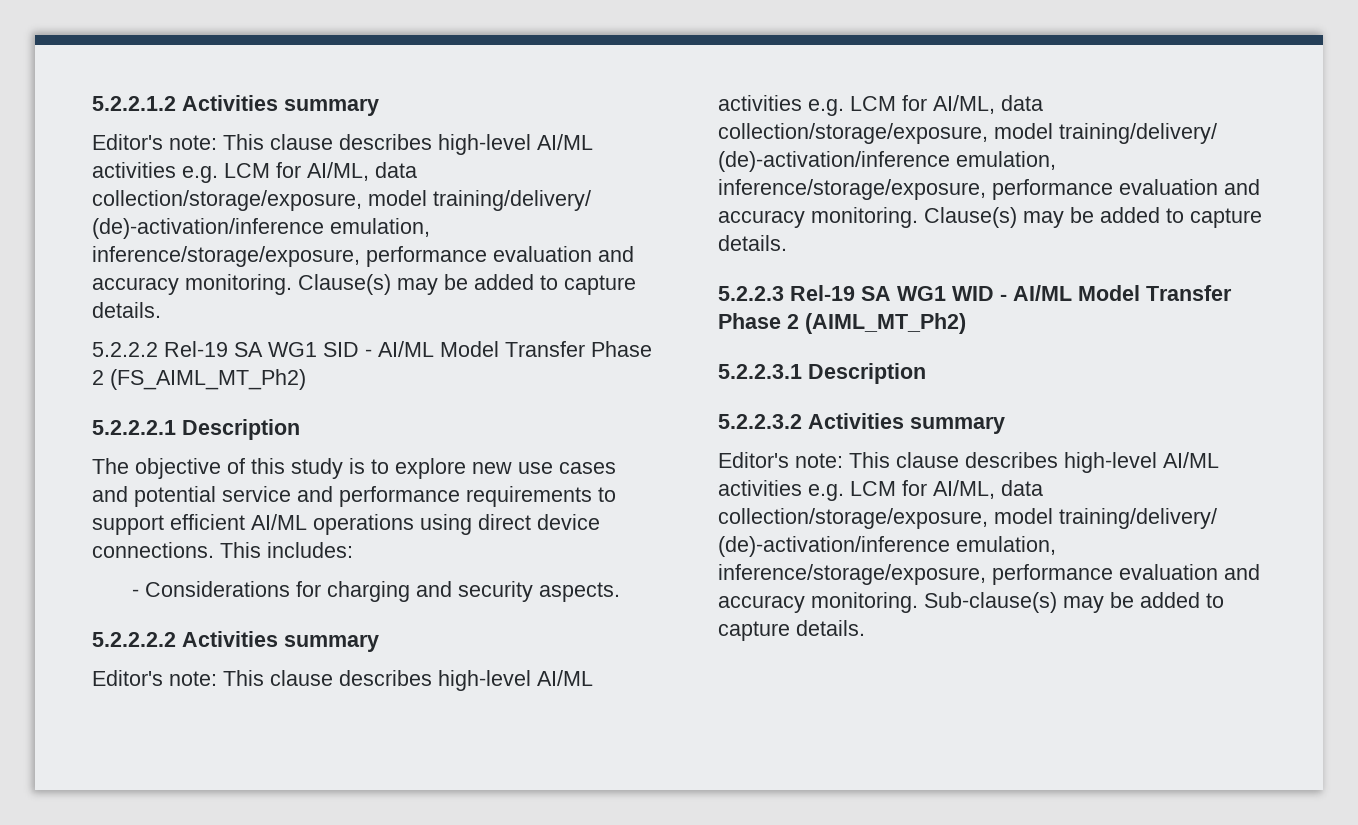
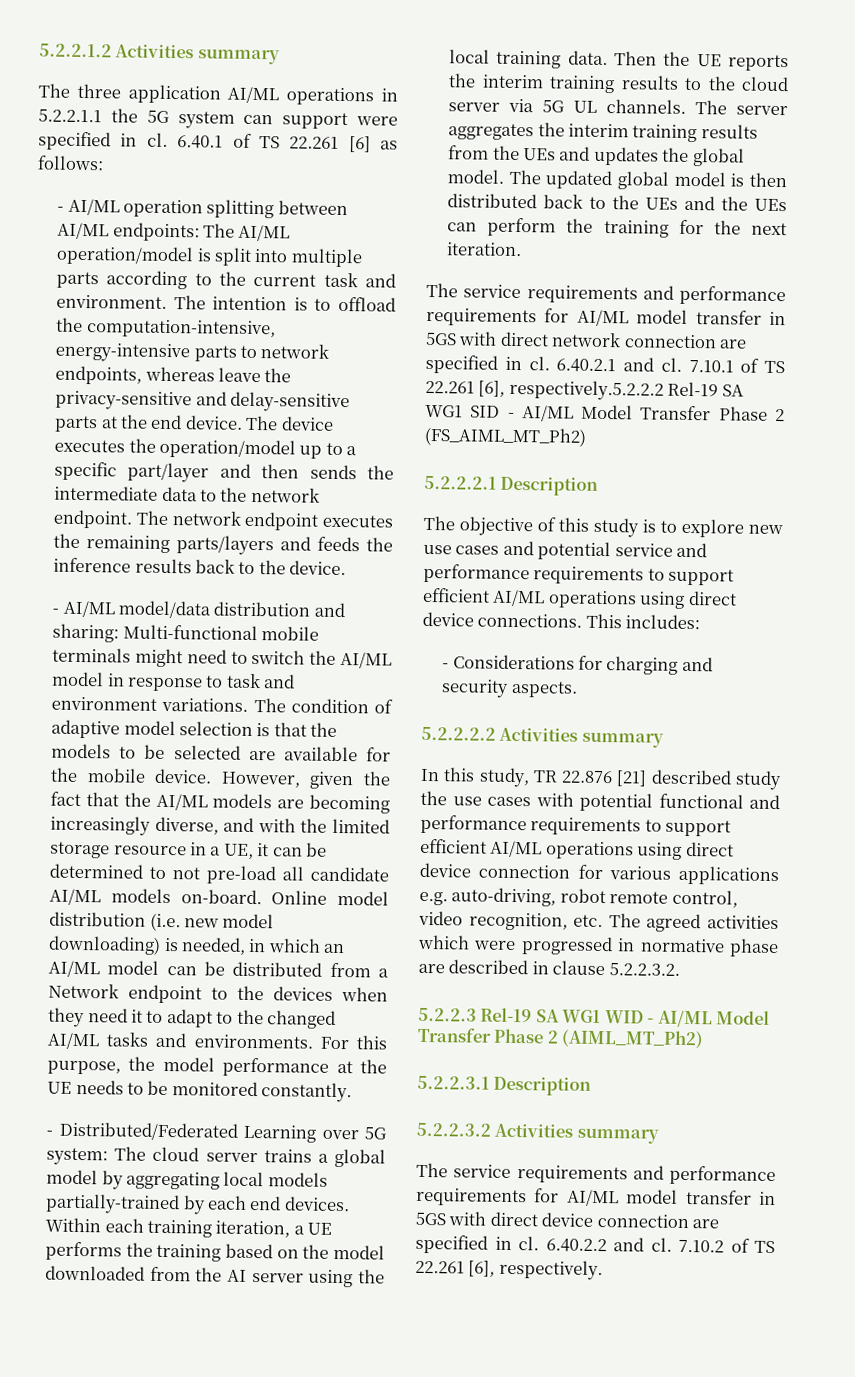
  5.2.2.1.2 Activities summary
- Editor's note: This clause describes high-level AI/ML activities e.g. LCM for AI/ML, data collection/storage/exposure, model training/delivery/ (de)-activation/inference emulation, inference/storage/exposure, performance evaluation and accuracy monitoring. Clause(s) may be added to capture details.
- 5.2.2.2 Rel-19 SA WG1 SID - AI/ML Model Transfer Phase 2 (FS_AIML_MT_Ph2)
+ The three application AI/ML operations in 5.2.2.1.1 the 5G system can support were specified in cl. 6.40.1 of TS 22.261 [6] as follows:
+ - AI/ML operation splitting between AI/ML endpoints: The AI/ML operation/model is split into multiple parts according to the current task and environment. The intention is to offload the computation-intensive, energy-intensive parts to network endpoints, whereas leave the privacy-sensitive and delay-sensitive parts at the end device. The device executes the operation/model up to a specific part/layer and then sends the intermediate data to the network endpoint. The network endpoint executes the remaining parts/layers and feeds the inference results back to the device.
+ - AI/ML model/data distribution and sharing: Multi-functional mobile terminals might need to switch the AI/ML model in response to task and environment variations. The condition of adaptive model selection is that the models to be selected are available for the mobile device. However, given the fact that the AI/ML models are becoming increasingly diverse, and with the limited storage resource in a UE, it can be determined to not pre-load all candidate AI/ML models on-board. Online model distribution (i.e. new model downloading) is needed, in which an AI/ML model can be distributed from a Network endpoint to the devices when they need it to adapt to the changed AI/ML tasks and environments. For this purpose, the model performance at the UE needs to be monitored constantly.
+ - Distributed/Federated Learning over 5G system: The cloud server trains a global model by aggregating local models partially-trained by each end devices. Within each training iteration, a UE performs the training based on the model downloaded from the AI server using the local training data. Then the UE reports the interim training results to the cloud server via 5G UL channels. The server aggregates the interim training results from the UEs and updates the global model. The updated global model is then distributed back to the UEs and the UEs can perform the training for the next iteration.
+ The service requirements and performance requirements for AI/ML model transfer in 5GS with direct network connection are specified in cl. 6.40.2.1 and cl. 7.10.1 of TS 22.261 [6], respectively.5.2.2.2 Rel-19 SA WG1 SID - AI/ML Model Transfer Phase 2 (FS_AIML_MT_Ph2)
  5.2.2.2.2 Activities summary
- Editor's note: This clause describes high-level AI/ML activities e.g. LCM for AI/ML, data collection/storage/exposure, model training/delivery/ (de)-activation/inference emulation, inference/storage/exposure, performance evaluation and accuracy monitoring. Clause(s) may be added to capture details.
+ In this study, TR 22.876 [21] described study the use cases with potential functional and performance requirements to support efficient AI/ML operations using direct device connection for various applications e.g. auto-driving, robot remote control, video recognition, etc. The agreed activities which were progressed in normative phase are described in clause 5.2.2.3.2.
- Editor's note: This clause describes high-level AI/ML activities e.g. LCM for AI/ML, data collection/storage/exposure, model training/delivery/ (de)-activation/inference emulation, inference/storage/exposure, performance evaluation and accuracy monitoring. Sub-clause(s) may be added to capture details.
+ The service requirements and performance requirements for AI/ML model transfer in 5GS with direct device connection are specified in cl. 6.40.2.2 and cl. 7.10.2 of TS 22.261 [6], respectively.

